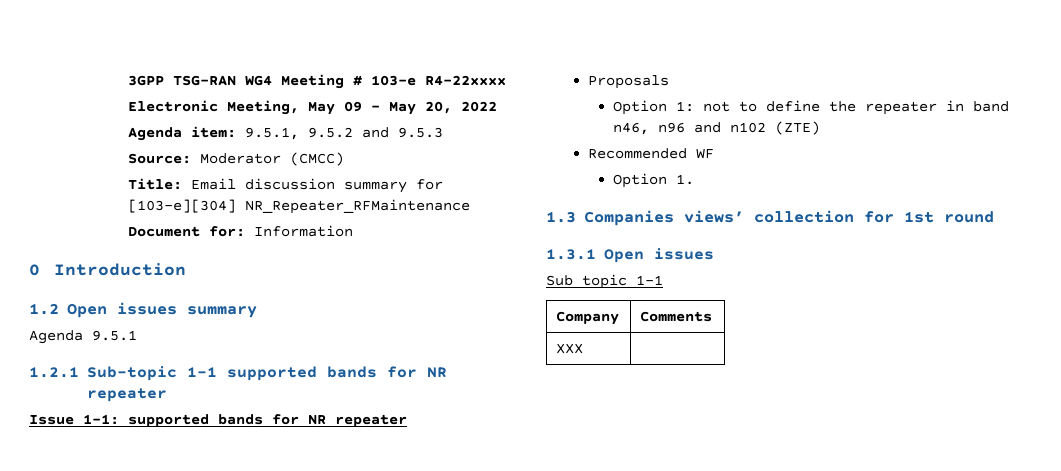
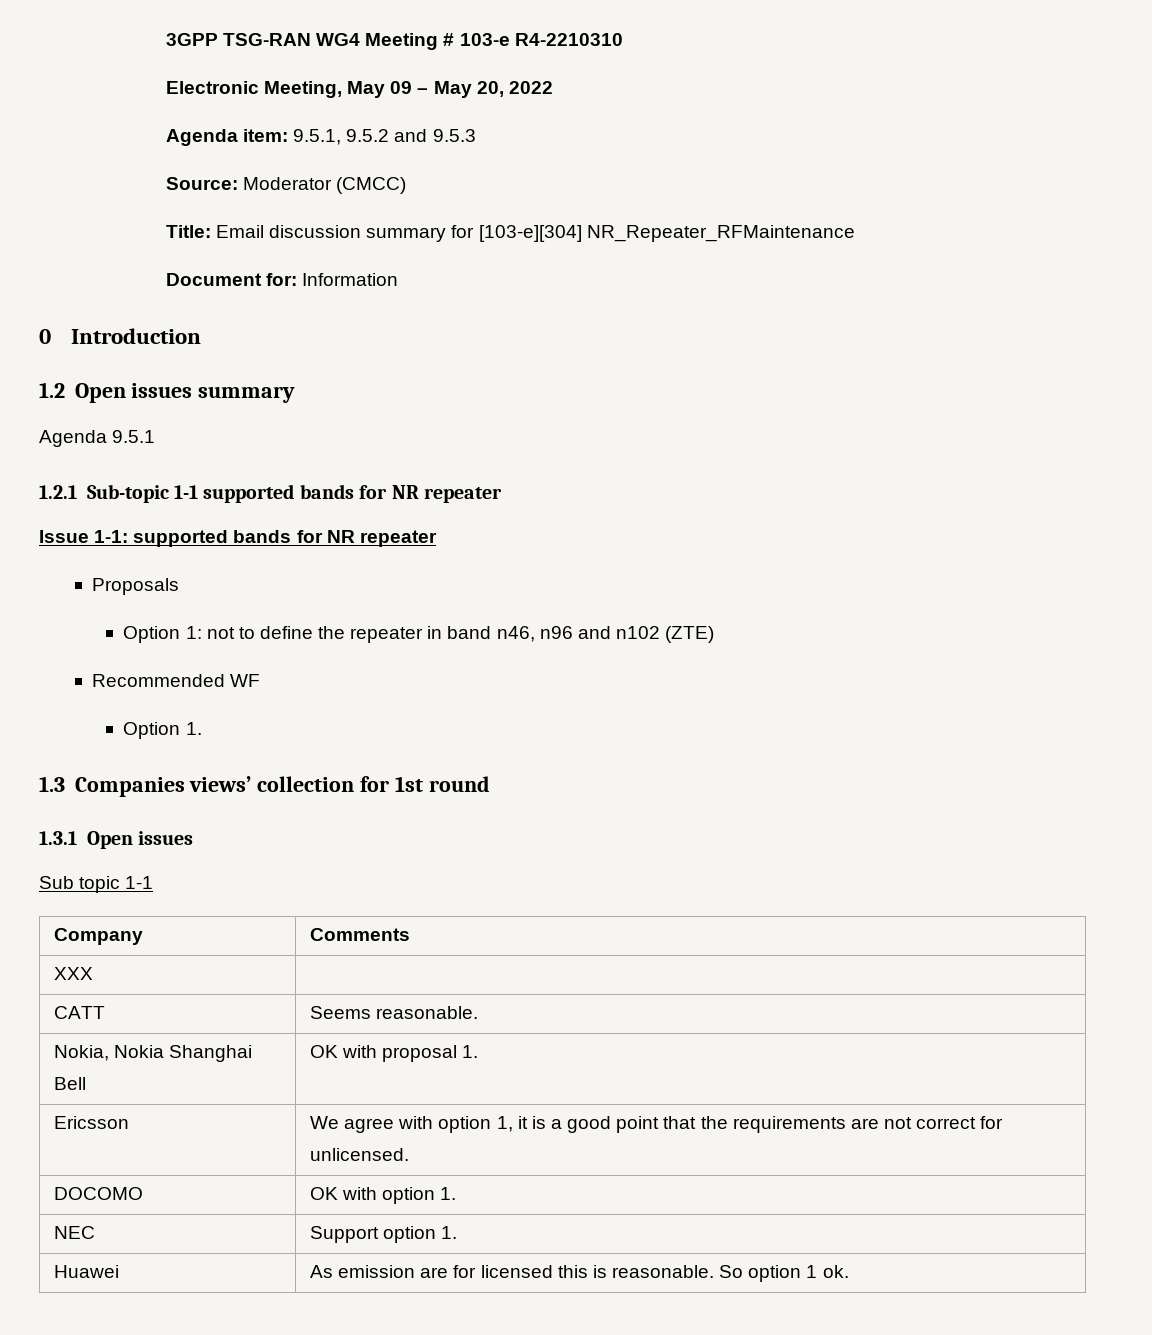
- 3GPP TSG-RAN WG4 Meeting # 103-e R4-22xxxx
+ 3GPP TSG-RAN WG4 Meeting # 103-e R4-2210310
+ CATT | Seems reasonable.
+ Nokia, Nokia Shanghai Bell | OK with proposal 1.
+ Ericsson | We agree with option 1, it is a good point that the requirements are not correct for unlicensed.
+ DOCOMO | OK with option 1.
+ NEC | Support option 1.
+ Huawei | As emission are for licensed this is reasonable. So option 1 ok.

